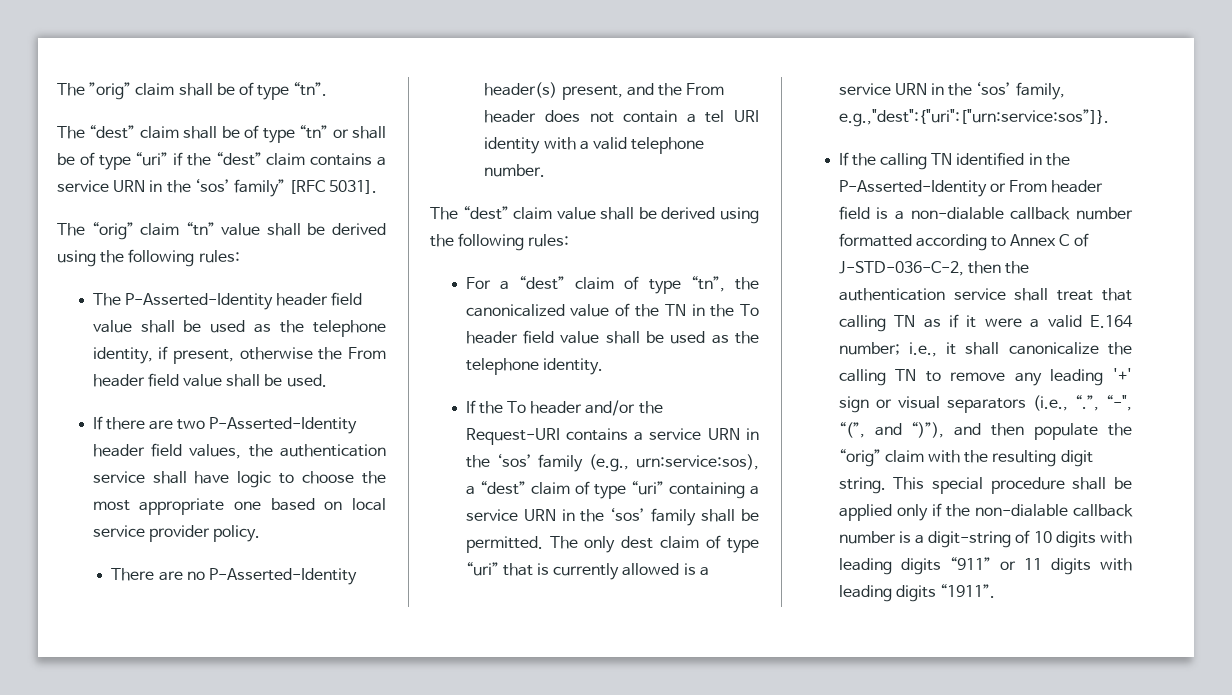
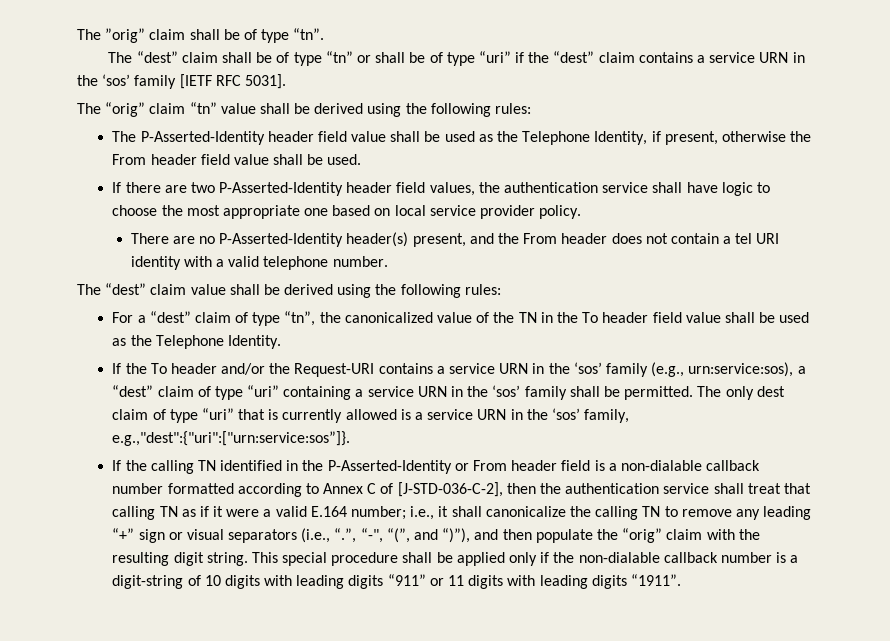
- The “dest” claim shall be of type “tn” or shall be of type “uri” if the “dest” claim contains a service URN in the ‘sos’ family” [RFC 5031].
+ The “dest” claim shall be of type “tn” or shall be of type “uri” if the “dest” claim contains a service URN in the ‘sos’ family [IETF RFC 5031].
- The P-Asserted-Identity header field value shall be used as the telephone identity, if present, otherwise the From header field value shall be used.
+ The P-Asserted-Identity header field value shall be used as the Telephone Identity, if present, otherwise the From header field value shall be used.
- For a “dest” claim of type “tn”, the canonicalized value of the TN in the To header field value shall be used as the telephone identity.
+ For a “dest” claim of type “tn”, the canonicalized value of the TN in the To header field value shall be used as the Telephone Identity.
- If the calling TN identified in the P-Asserted-Identity or From header field is a non-dialable callback number formatted according to Annex C of J-STD-036-C-2, then the authentication service shall treat that calling TN as if it were a valid E.164 number;
+ If the calling TN identified in the P-Asserted-Identity or From header field is a non-dialable callback number formatted according to Annex C of [J-STD-036-C-2], then the authentication service shall treat that calling TN as if it were a valid E.164 number;
- i.e., it shall canonicalize the calling TN to remove any leading '+' sign or visual separators (i.e., “.”, “-", “(”, and “)”), and then populate the “orig” claim with the resulting digit string.
+ i.e., it shall canonicalize the calling TN to remove any leading “+” sign or visual separators (i.e., “.”, “-", “(”, and “)”), and then populate the “orig” claim with the resulting digit string.

